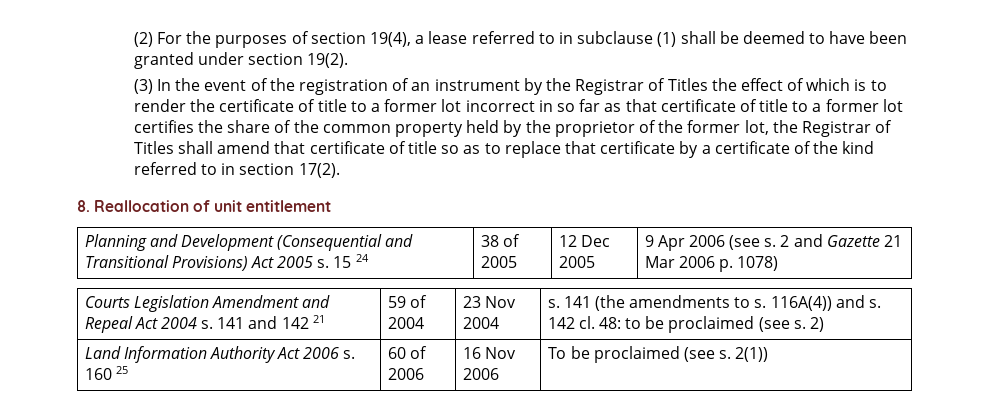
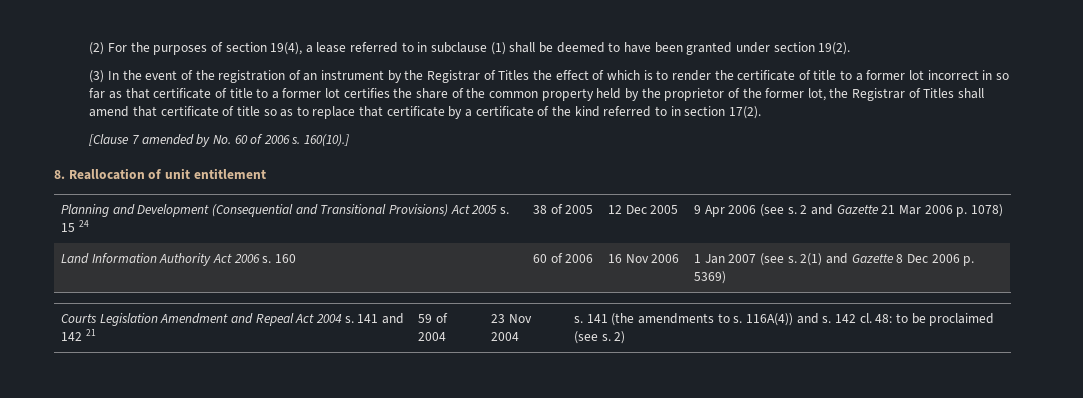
+ [Clause 7 amended by No. 60 of 2006 s. 160(10).]
+ Land Information Authority Act 2006 s. 160 | 60 of 2006 | 16 Nov 2006 | 1 Jan 2007 (see s. 2(1) and Gazette 8 Dec 2006 p. 5369)
- Land Information Authority Act 2006 s. 160 25 | 60 of 2006 | 16 Nov 2006 | To be proclaimed (see s. 2(1))

